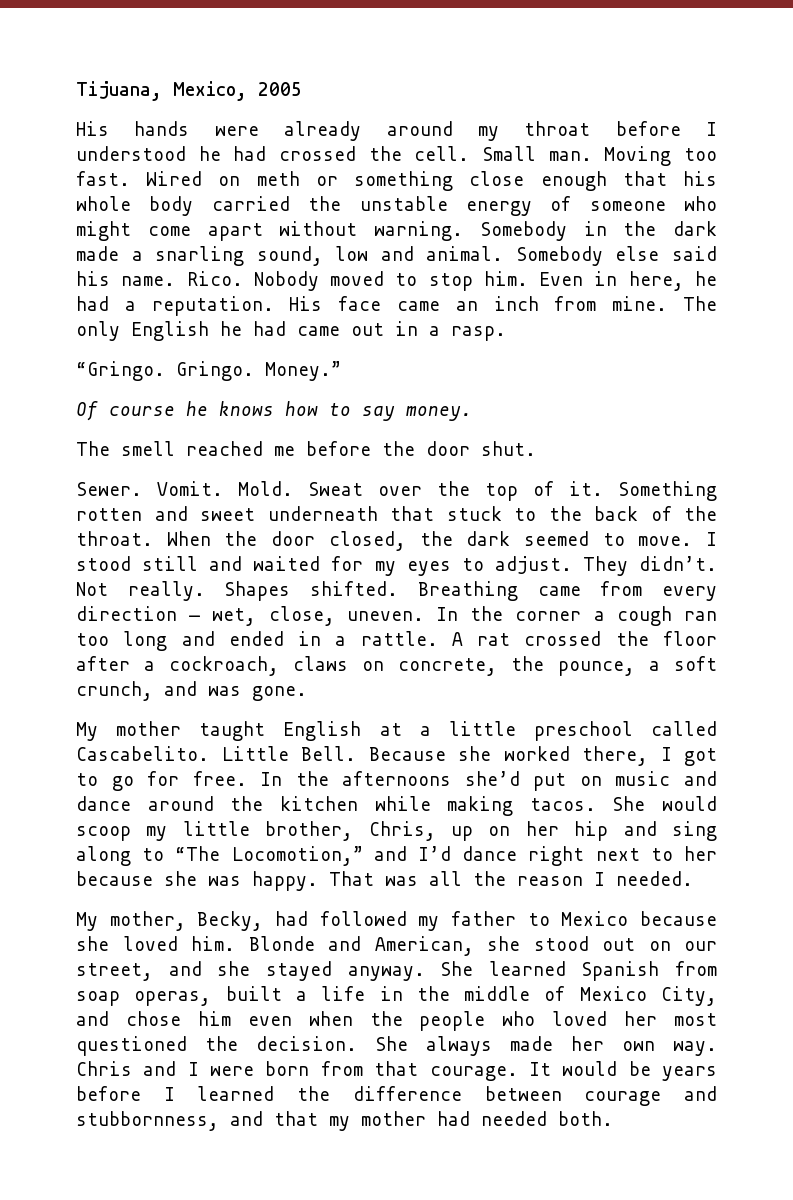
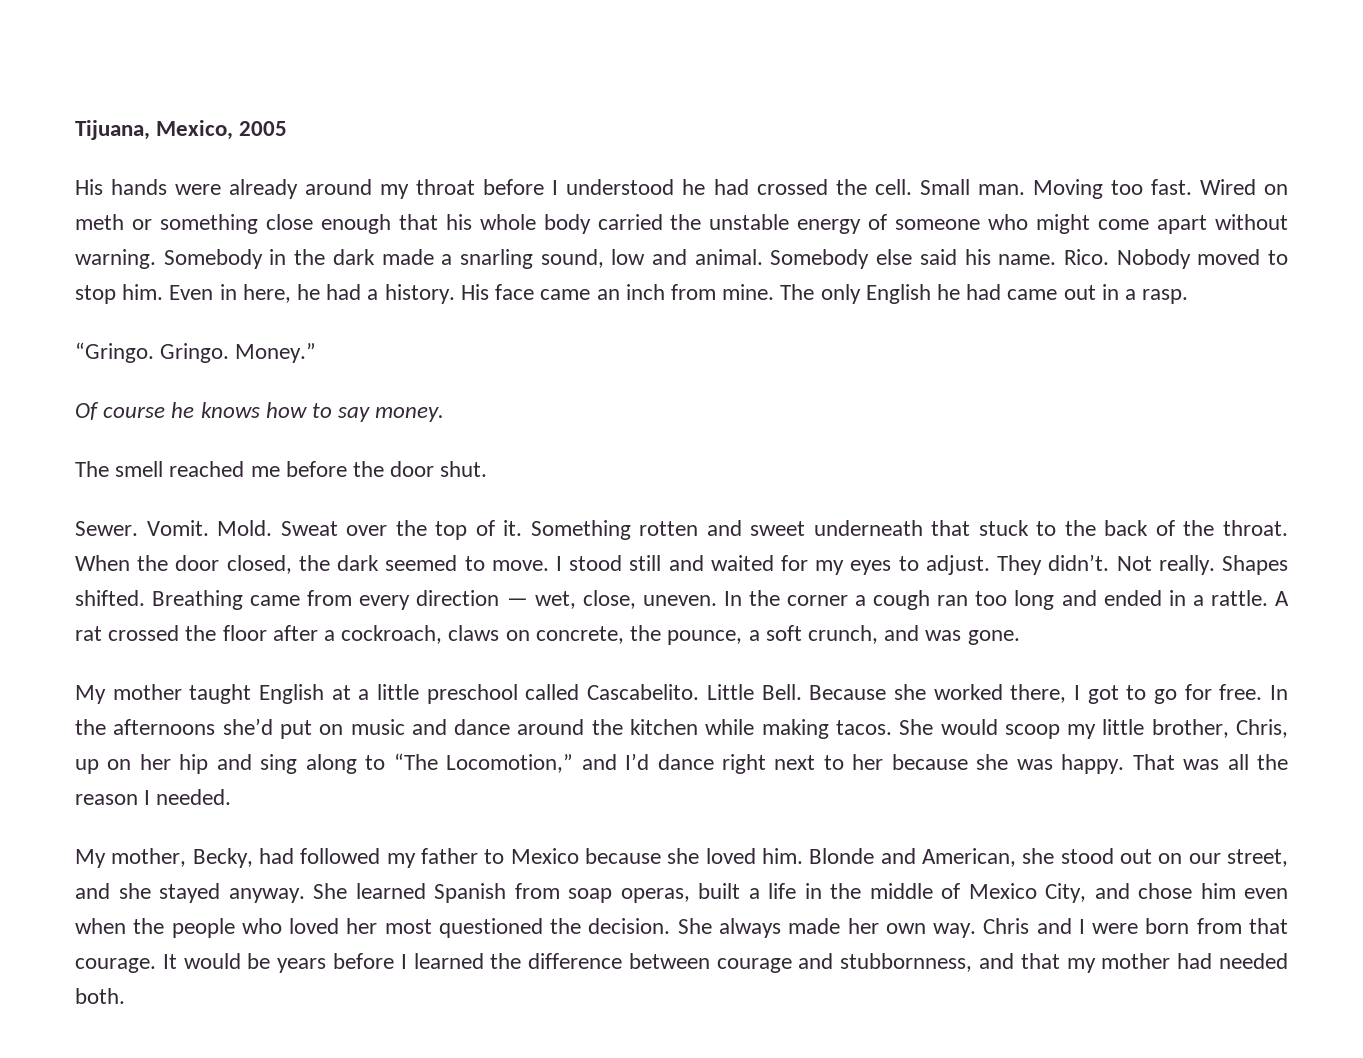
- Even in here, he had a reputation.
+ Even in here, he had a history.

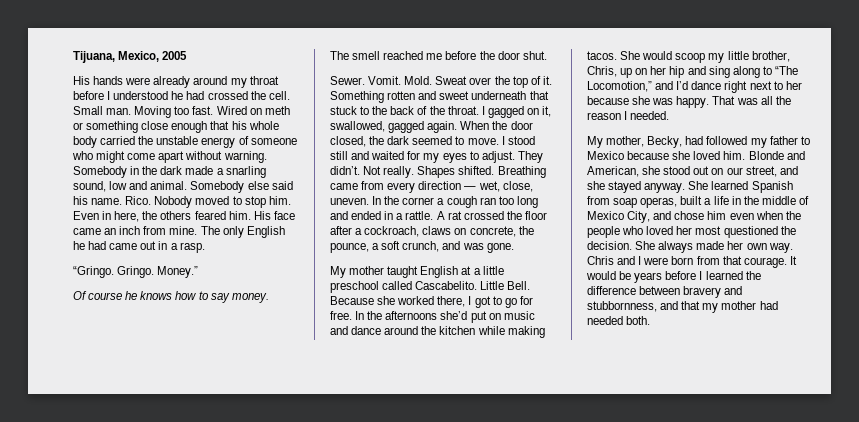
- Even in here, he had a history.
+ Even in here, the others feared him.
+ I gagged on it, swallowed, gagged again.
- It would be years before I learned the difference between courage and stubbornness, and that my mother had needed both.
+ It would be years before I learned the difference between bravery and stubbornness, and that my mother had needed both.

